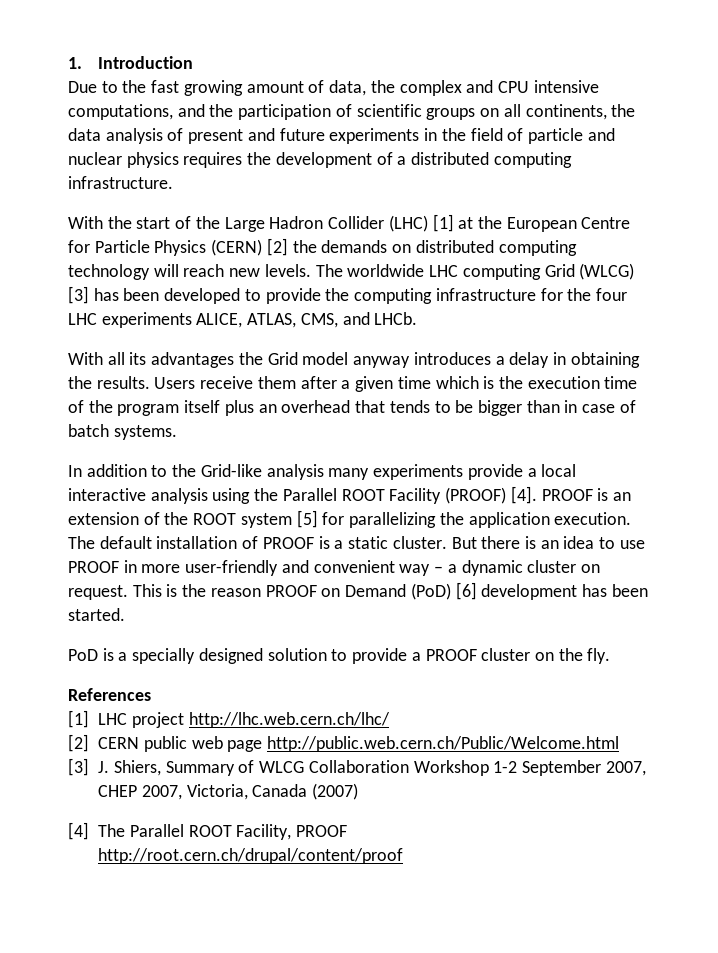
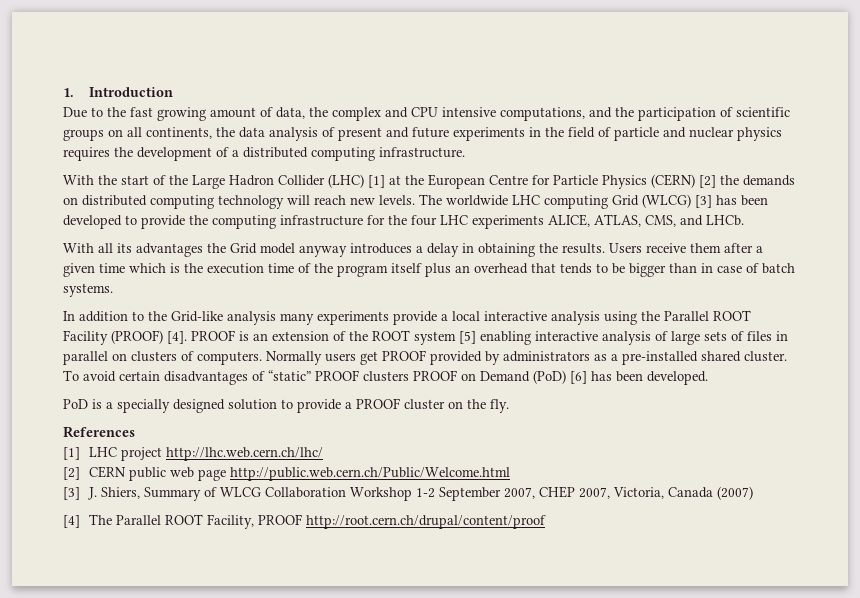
- PROOF is an extension of the ROOT system [5] for parallelizing the application execution. The default installation of PROOF is a static cluster. But there is an idea to use PROOF in more user-friendly and convenient way – a dynamic cluster on request. This is the reason PROOF on Demand (PoD) [6] development has been started.
+ PROOF is an extension of the ROOT system [5] enabling interactive analysis of large sets of files in parallel on clusters of computers. Normally users get PROOF provided by administrators as a pre-installed shared cluster. To avoid certain disadvantages of “static” PROOF clusters PROOF on Demand (PoD) [6] has been developed.

